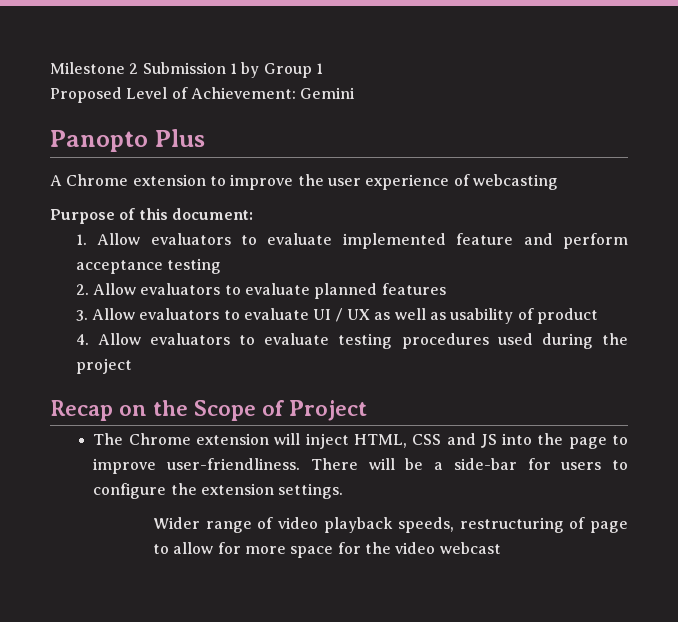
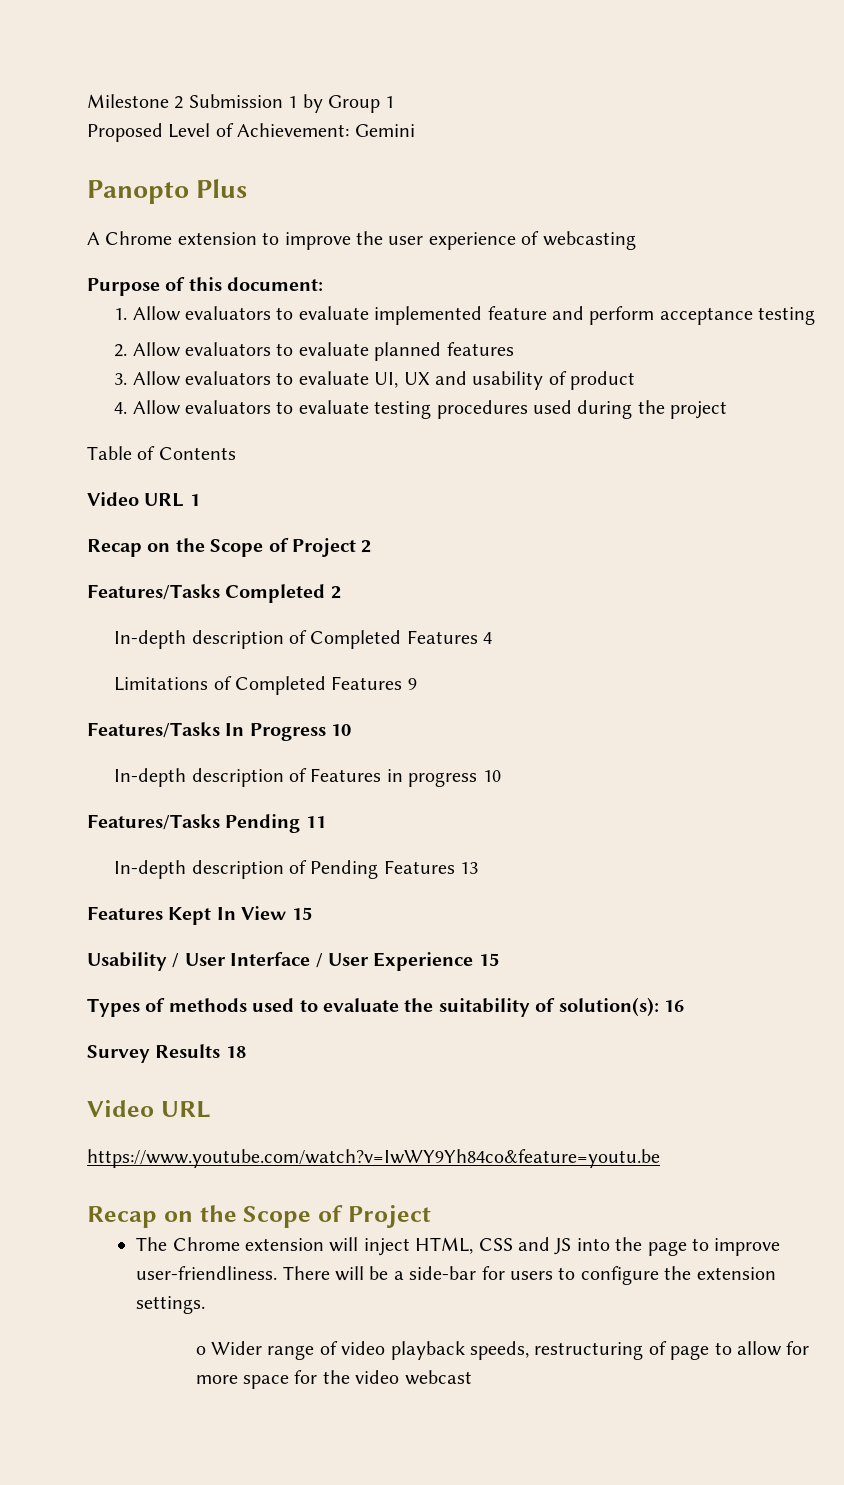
- 3. Allow evaluators to evaluate UI / UX as well as usability of product
+ 3. Allow evaluators to evaluate UI, UX and usability of product
+ Table of Contents
+ Video URL 1
+ Recap on the Scope of Project 2
+ Features/Tasks Completed 2
+ In-depth description of Completed Features 4
+ Limitations of Completed Features 9
+ Features/Tasks In Progress 10
+ In-depth description of Features in progress 10
+ Features/Tasks Pending 11
+ In-depth description of Pending Features 13
+ Features Kept In View 15
+ Usability / User Interface / User Experience 15
+ Types of methods used to evaluate the suitability of solution(s): 16
+ Survey Results 18
+ Video URL
+ https://www.youtube.com/watch?v=IwWY9Yh84co&feature=youtu.be
- Wider range of video playback speeds, restructuring of page to allow for more space for the video webcast
+ o Wider range of video playback speeds, restructuring of page to allow for more space for the video webcast

